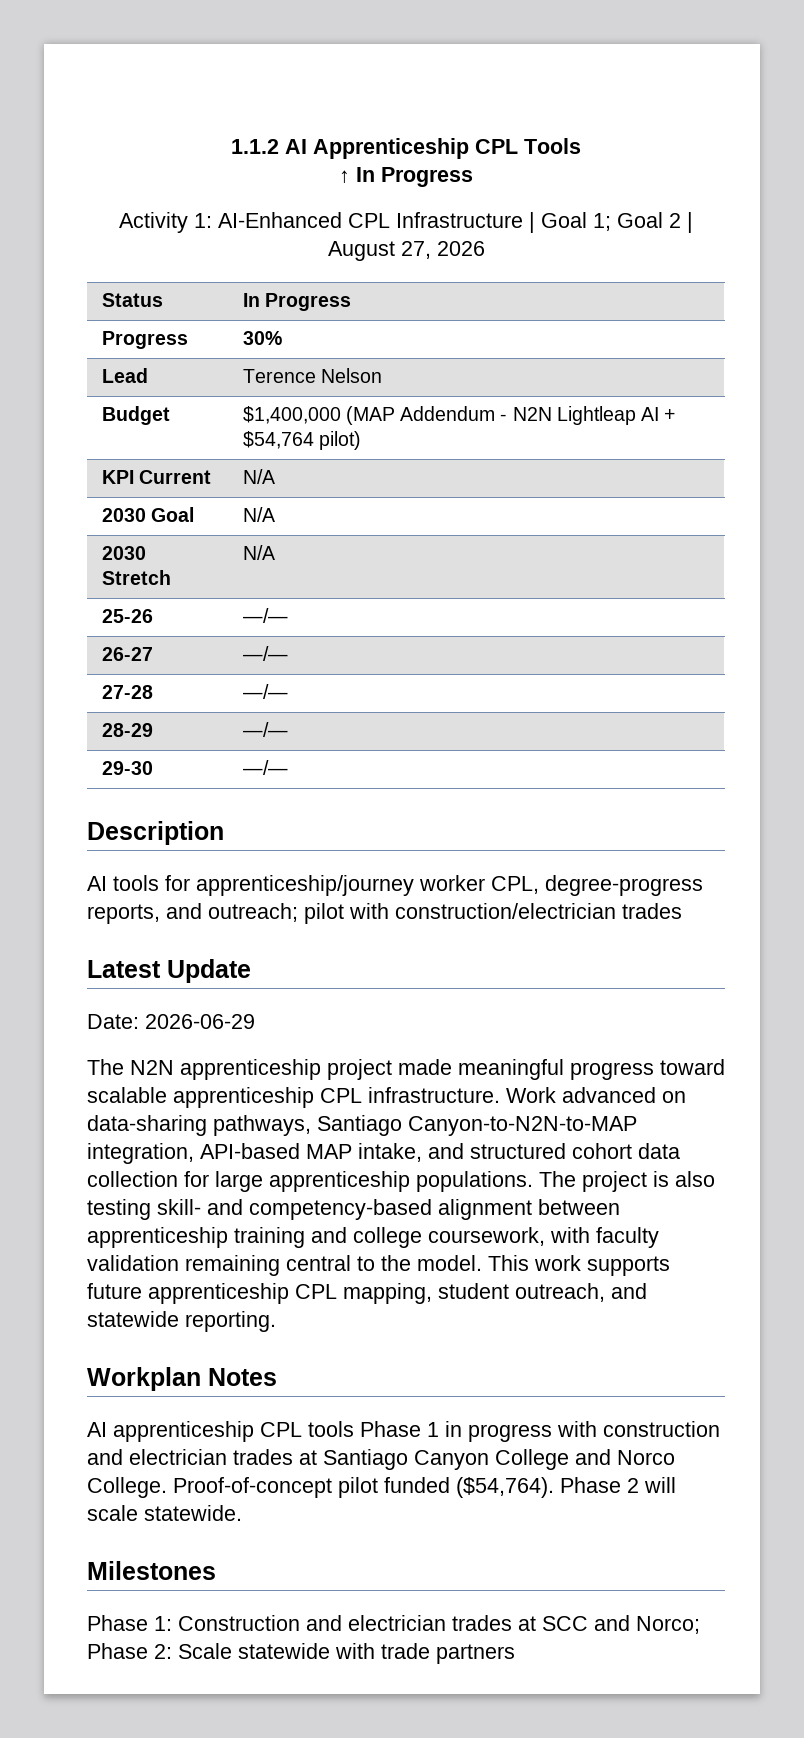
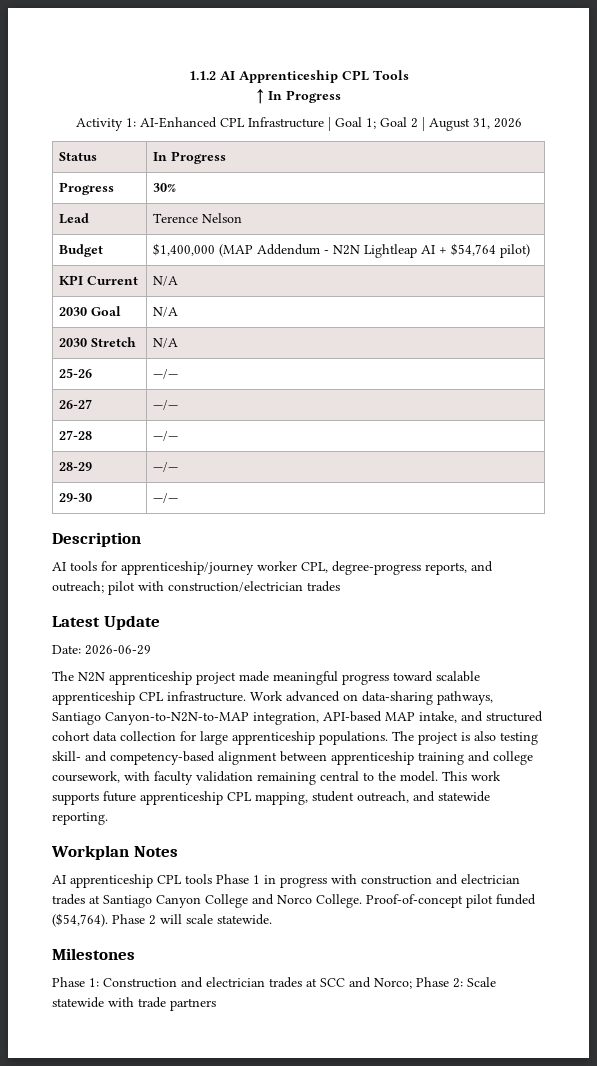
- Activity 1: AI-Enhanced CPL Infrastructure | Goal 1; Goal 2 | August 27, 2026
+ Activity 1: AI-Enhanced CPL Infrastructure | Goal 1; Goal 2 | August 31, 2026

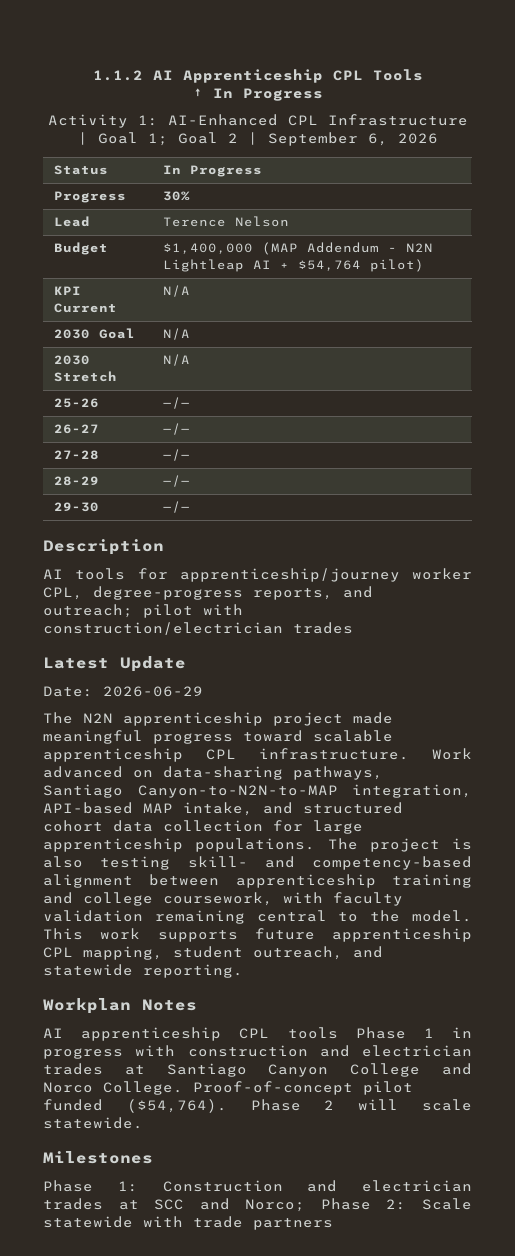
- Activity 1: AI-Enhanced CPL Infrastructure | Goal 1; Goal 2 | August 31, 2026
+ Activity 1: AI-Enhanced CPL Infrastructure | Goal 1; Goal 2 | September 6, 2026

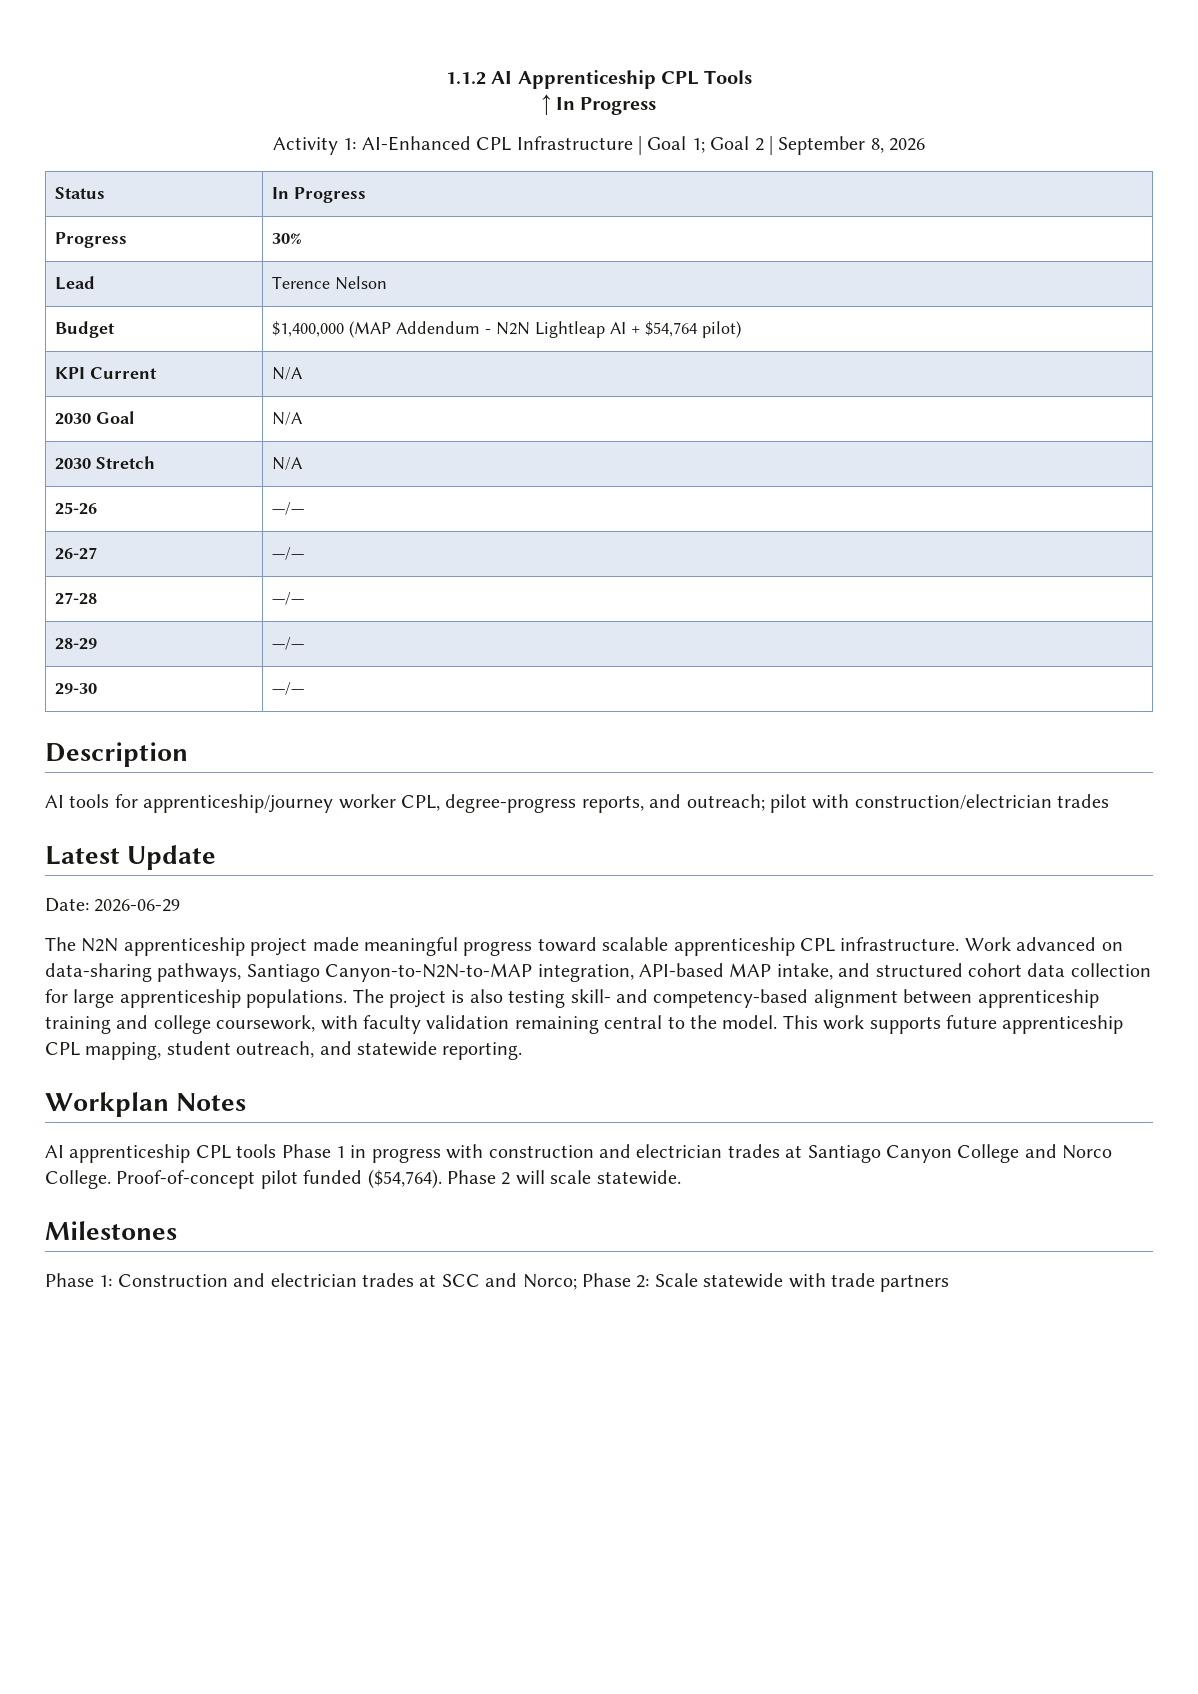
- Activity 1: AI-Enhanced CPL Infrastructure | Goal 1; Goal 2 | September 6, 2026
+ Activity 1: AI-Enhanced CPL Infrastructure | Goal 1; Goal 2 | September 8, 2026

